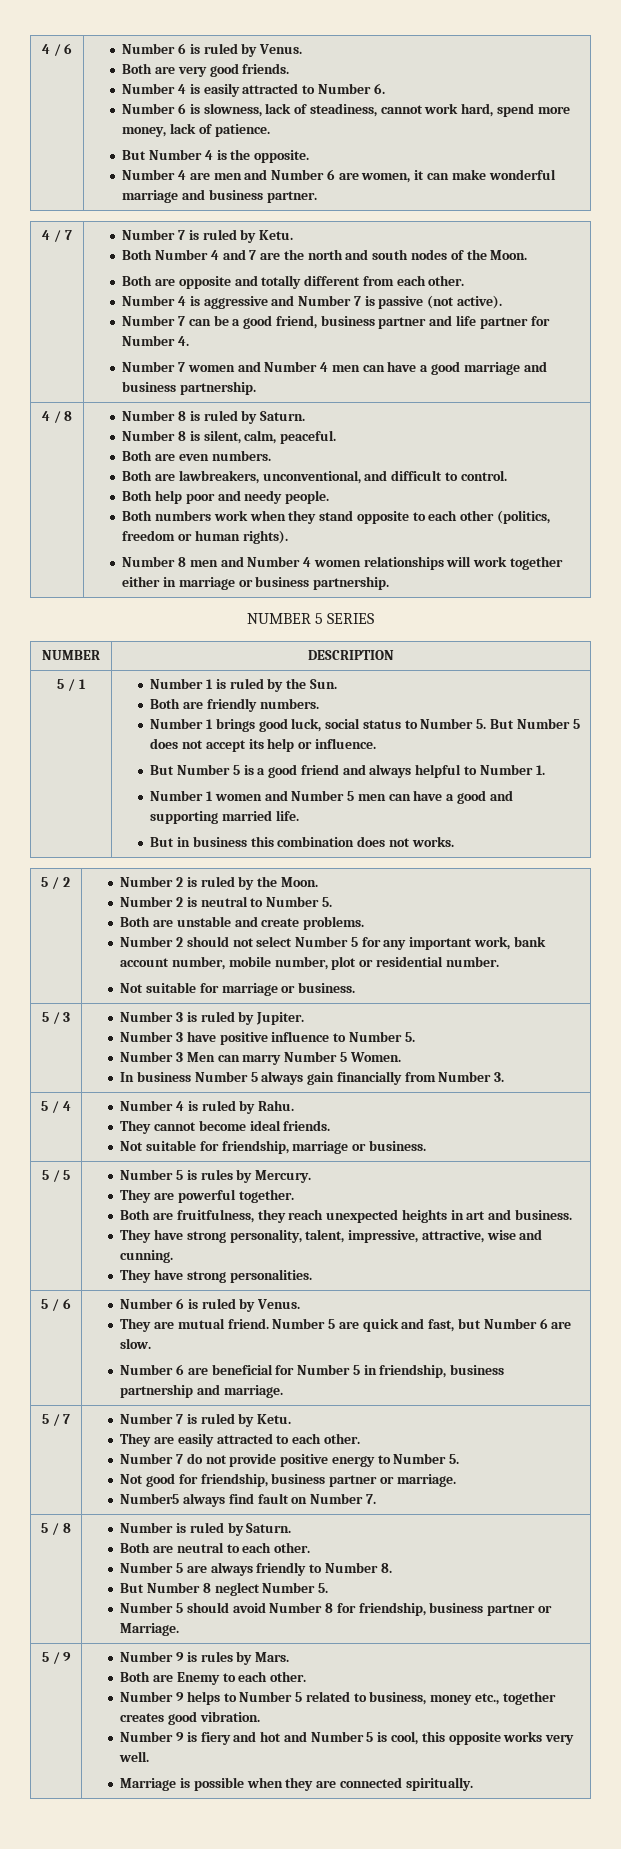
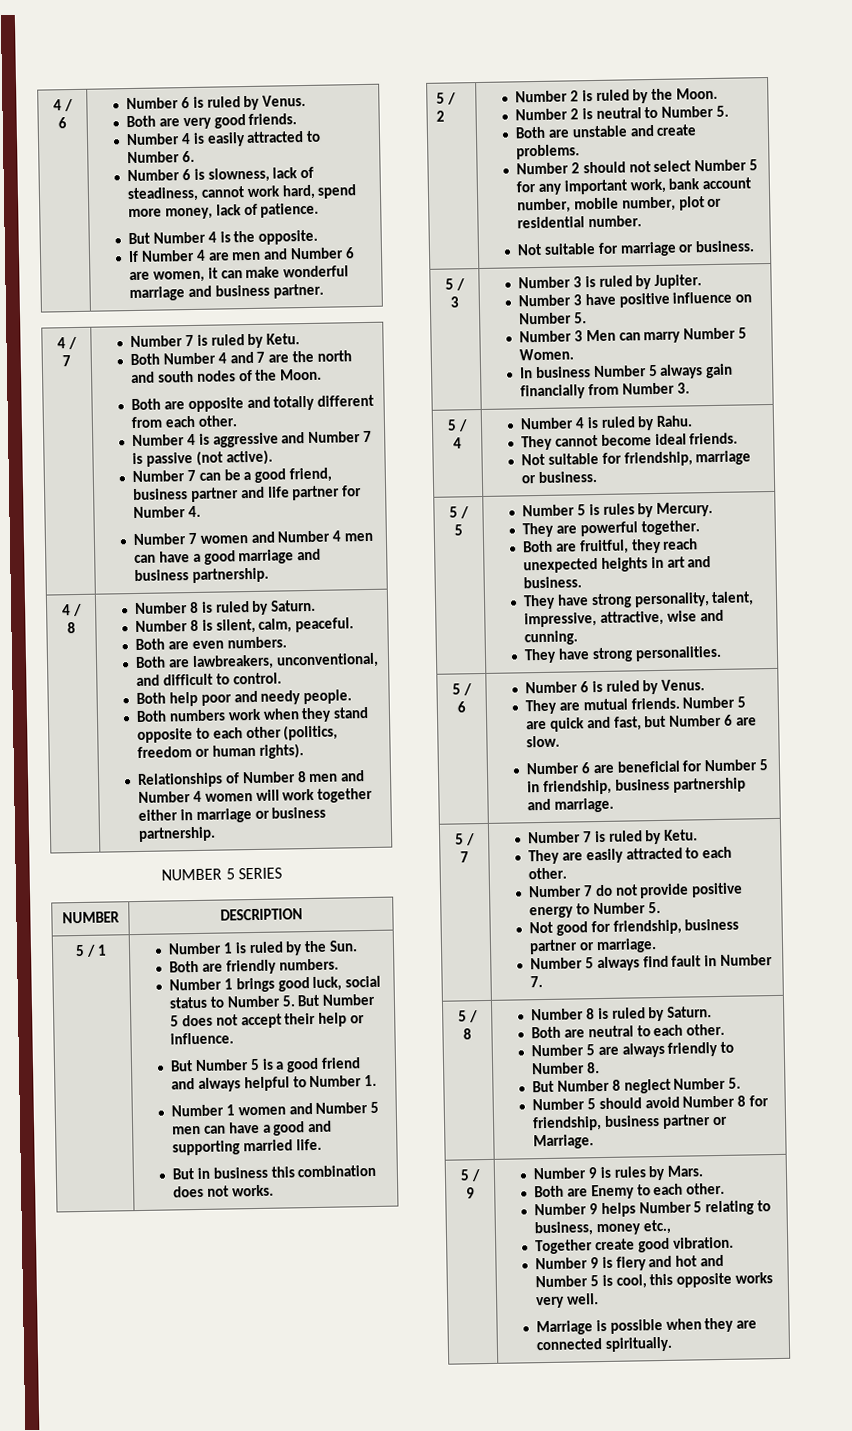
- Number 4 are men and Number 6 are women, it can make wonderful marriage and business partner.
+ If Number 4 are men and Number 6 are women, it can make wonderful marriage and business partner.
- Number 8 men and Number 4 women relationships will work together either in marriage or business partnership.
+ Relationships of Number 8 men and Number 4 women will work together either in marriage or business partnership.
- Number 1 brings good luck, social status to Number 5. But Number 5 does not accept its help or influence.
+ Number 1 brings good luck, social status to Number 5. But Number 5 does not accept their help or influence.
  5 / 3 | Number 3 is ruled by Jupiter.
- Number 3 have positive influence to Number 5.
+ Number 3 have positive influence on Number 5.
  5 / 5 | Number 5 is rules by Mercury.
  They are powerful together.
- Both are fruitfulness, they reach unexpected heights in art and business.
+ Both are fruitful, they reach unexpected heights in art and business.
  5 / 6 | Number 6 is ruled by Venus.
- They are mutual friend. Number 5 are quick and fast, but Number 6 are slow.
+ They are mutual friends. Number 5 are quick and fast, but Number 6 are slow.
- Number5 always find fault on Number 7.
+ Number 5 always find fault in Number 7.
- 5 / 8 | Number is ruled by Saturn.
+ 5 / 8 | Number 8 is ruled by Saturn.
- Number 9 helps to Number 5 related to business, money etc., together creates good vibration.
+ Number 9 helps Number 5 relating to business, money etc.,
+ Together create good vibration.

